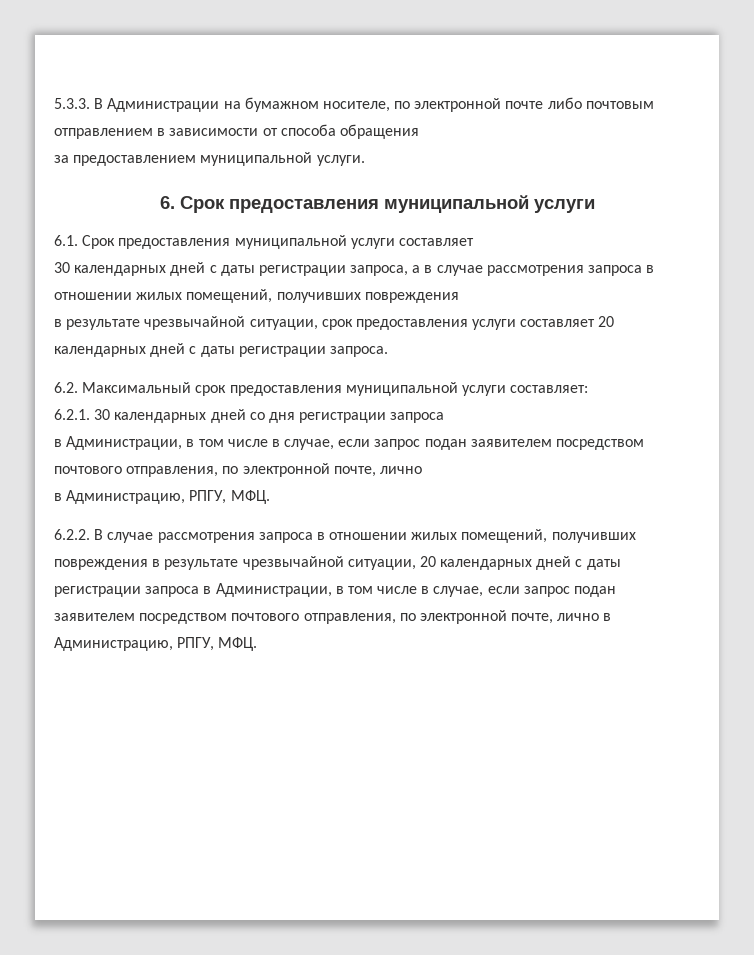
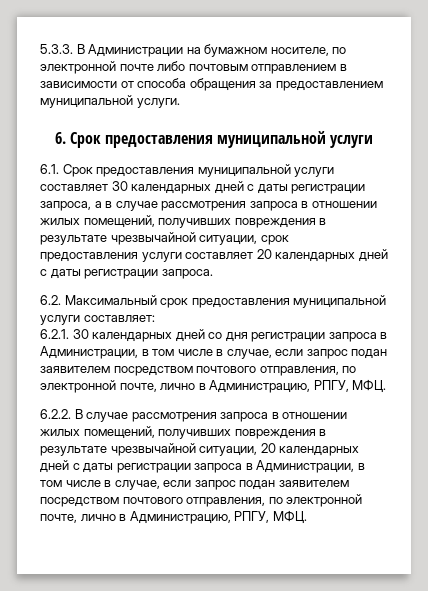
- 5.3.3. В Администрации на бумажном носителе, по электронной почте либо почтовым отправлением в зависимости от способа обращения
- за предоставлением муниципальной услуги.
+ 5.3.3. В Администрации на бумажном носителе, по электронной почте либо почтовым отправлением в зависимости от способа обращения за предоставлением муниципальной услуги.
- 6.1. Срок предоставления муниципальной услуги составляет
- 30 календарных дней с даты регистрации запроса, а в случае рассмотрения запроса в отношении жилых помещений, получивших повреждения
- в результате чрезвычайной ситуации, срок предоставления услуги составляет 20 календарных дней с даты регистрации запроса.
+ 6.1. Срок предоставления муниципальной услуги составляет 30 календарных дней с даты регистрации запроса, а в случае рассмотрения запроса в отношении жилых помещений, получивших повреждения в результате чрезвычайной ситуации, срок предоставления услуги составляет 20 календарных дней с даты регистрации запроса.
- 6.2.1. 30 календарных дней со дня регистрации запроса
- в Администрации, в том числе в случае, если запрос подан заявителем посредством почтового отправления, по электронной почте, лично
- в Администрацию, РПГУ, МФЦ.
+ 6.2.1. 30 календарных дней со дня регистрации запроса в Администрации, в том числе в случае, если запрос подан заявителем посредством почтового отправления, по электронной почте, лично в Администрацию, РПГУ, МФЦ.

